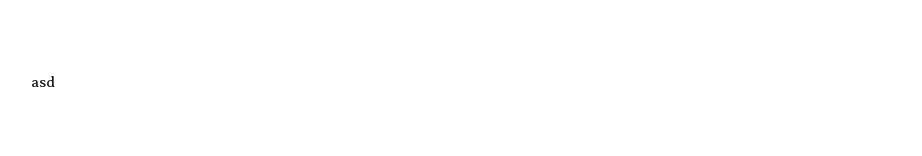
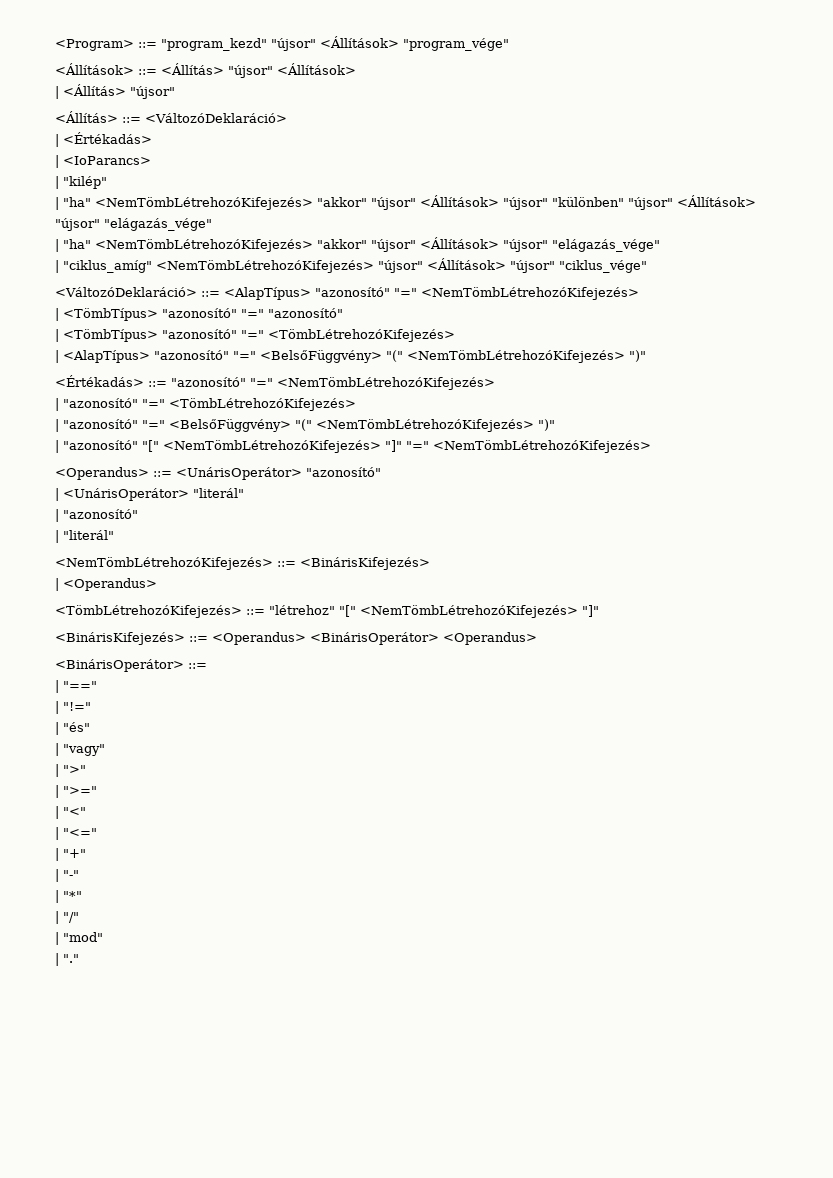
- asd
+ <Program> ::= "program_kezd" "újsor" <Állítások> "program_vége"
+ <Állítások> ::= <Állítás> "újsor" <Állítások>
+ | <Állítás> "újsor"
+ <Állítás> ::= <VáltozóDeklaráció>
+ | <Értékadás>
+ | <IoParancs>
+ | "kilép"
+ | "ha" <NemTömbLétrehozóKifejezés> "akkor" "újsor" <Állítások> "újsor" "különben" "újsor" <Állítások> "újsor" "elágazás_vége"
+ | "ha" <NemTömbLétrehozóKifejezés> "akkor" "újsor" <Állítások> "újsor" "elágazás_vége"
+ | "ciklus_amíg" <NemTömbLétrehozóKifejezés> "újsor" <Állítások> "újsor" "ciklus_vége"
+ <VáltozóDeklaráció> ::= <AlapTípus> "azonosító" "=" <NemTömbLétrehozóKifejezés>
+ | <TömbTípus> "azonosító" "=" "azonosító"
+ | <TömbTípus> "azonosító" "=" <TömbLétrehozóKifejezés>
+ | <AlapTípus> "azonosító" "=" <BelsőFüggvény> "(" <NemTömbLétrehozóKifejezés> ")"
+ <Értékadás> ::= "azonosító" "=" <NemTömbLétrehozóKifejezés>
+ | "azonosító" "=" <TömbLétrehozóKifejezés>
+ | "azonosító" "=" <BelsőFüggvény> "(" <NemTömbLétrehozóKifejezés> ")"
+ | "azonosító" "[" <NemTömbLétrehozóKifejezés> "]" "=" <NemTömbLétrehozóKifejezés>
+ <Operandus> ::= <UnárisOperátor> "azonosító"
+ | <UnárisOperátor> "literál"
+ | "azonosító"
+ | "literál"
+ <NemTömbLétrehozóKifejezés> ::= <BinárisKifejezés>
+ | <Operandus>
+ <TömbLétrehozóKifejezés> ::= "létrehoz" "[" <NemTömbLétrehozóKifejezés> "]"
+ <BinárisKifejezés> ::= <Operandus> <BinárisOperátor> <Operandus>
+ <BinárisOperátor> ::=
+ | "=="
+ | "!="
+ | "és"
+ | "vagy"
+ | ">"
+ | ">="
+ | "<"
+ | "<="
+ | "+"
+ | "-"
+ | "*"
+ | "/"
+ | "mod"
+ | "."

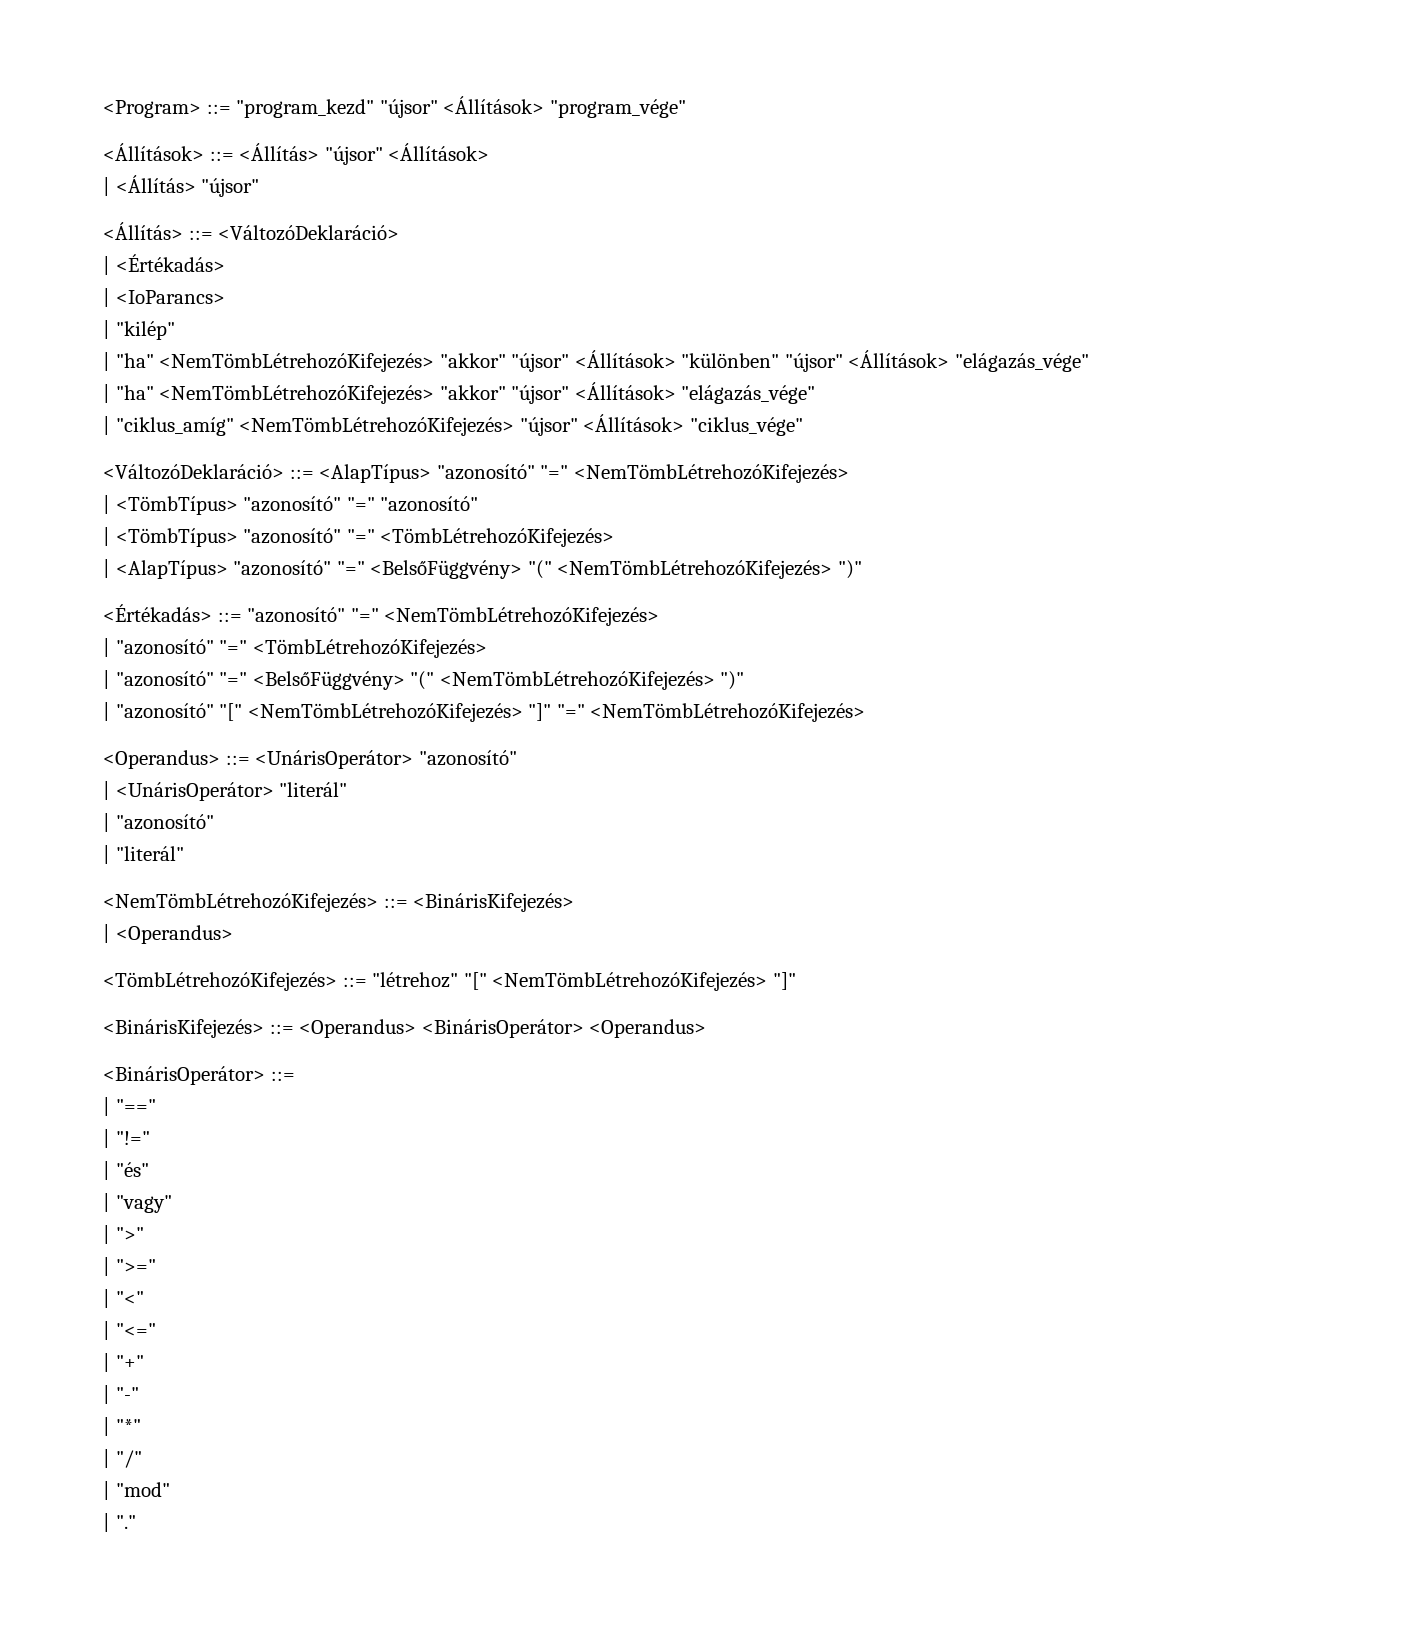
- | "ha" <NemTömbLétrehozóKifejezés> "akkor" "újsor" <Állítások> "újsor" "különben" "újsor" <Állítások> "újsor" "elágazás_vége"
+ | "ha" <NemTömbLétrehozóKifejezés> "akkor" "újsor" <Állítások> "különben" "újsor" <Állítások> "elágazás_vége"
- | "ha" <NemTömbLétrehozóKifejezés> "akkor" "újsor" <Állítások> "újsor" "elágazás_vége"
+ | "ha" <NemTömbLétrehozóKifejezés> "akkor" "újsor" <Állítások> "elágazás_vége"
- | "ciklus_amíg" <NemTömbLétrehozóKifejezés> "újsor" <Állítások> "újsor" "ciklus_vége"
+ | "ciklus_amíg" <NemTömbLétrehozóKifejezés> "újsor" <Állítások> "ciklus_vége"

